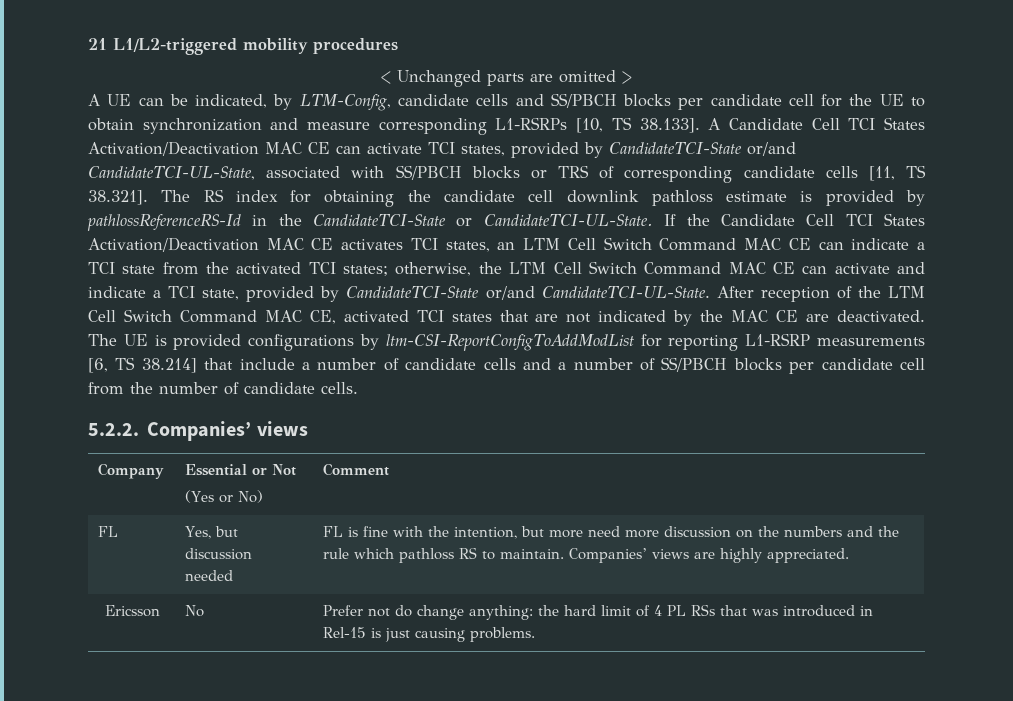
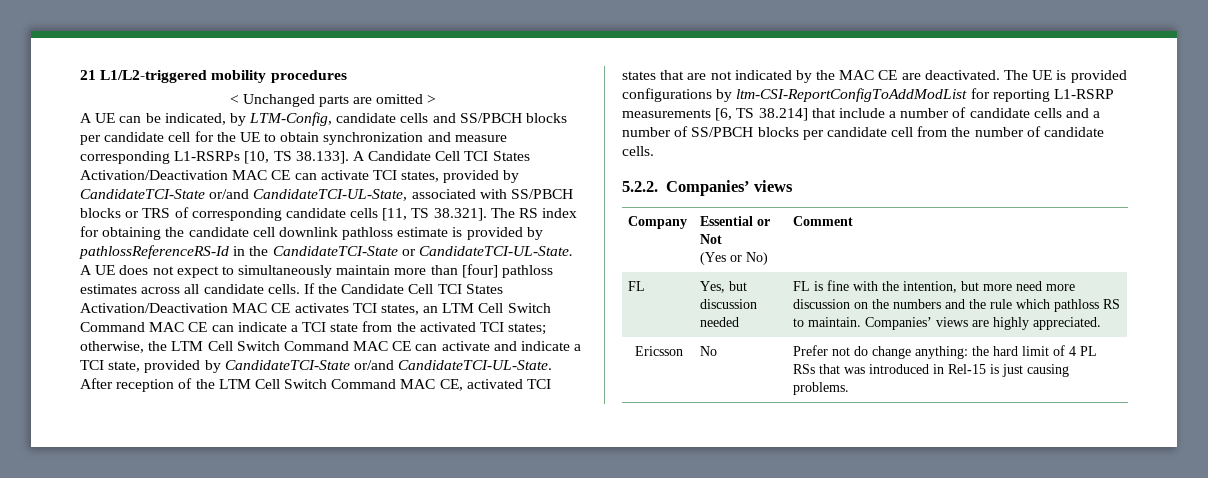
+ A UE does not expect to simultaneously maintain more than [four] pathloss estimates across all candidate cells.

